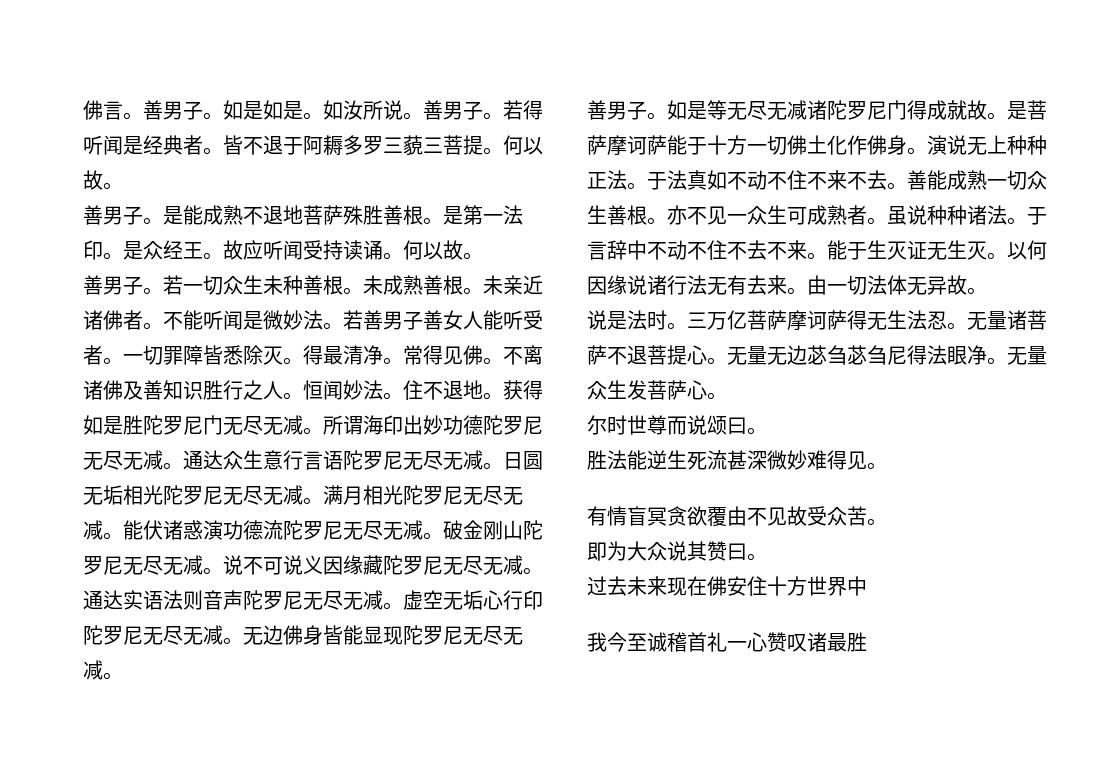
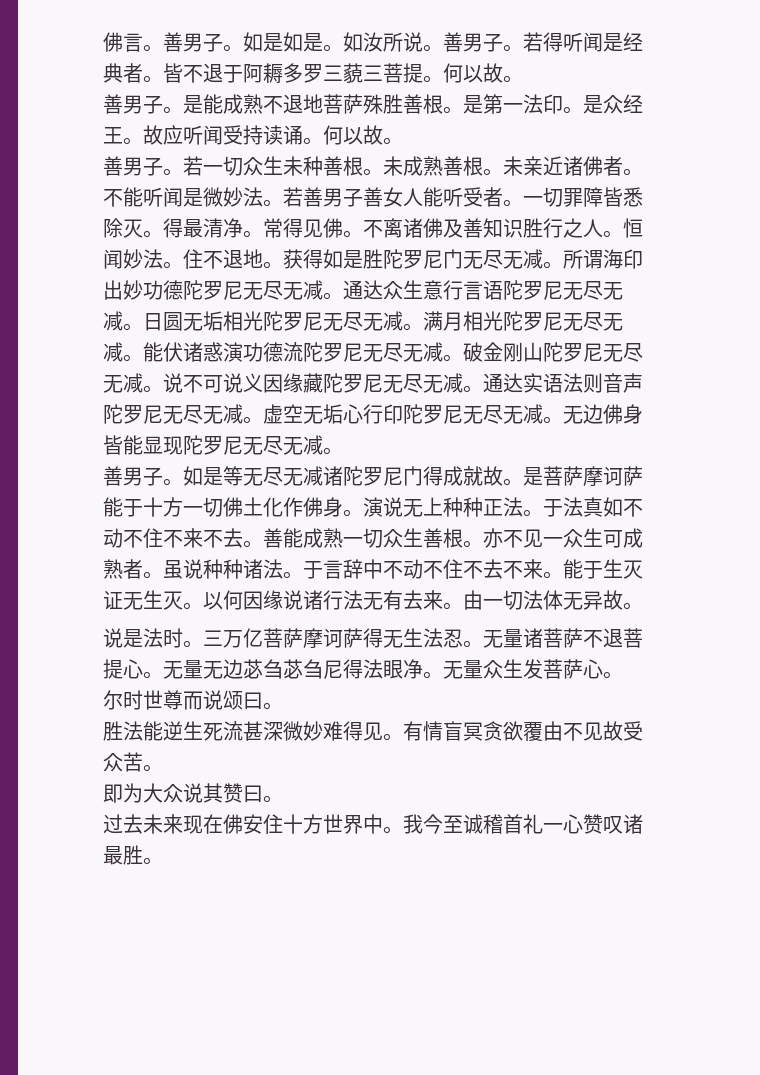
- 胜法能逆生死流甚深微妙难得见。
- 有情盲冥贪欲覆由不见故受众苦。
+ 胜法能逆生死流甚深微妙难得见。有情盲冥贪欲覆由不见故受众苦。
- 过去未来现在佛安住十方世界中
- 我今至诚稽首礼一心赞叹诸最胜
+ 过去未来现在佛安住十方世界中。我今至诚稽首礼一心赞叹诸最胜。

